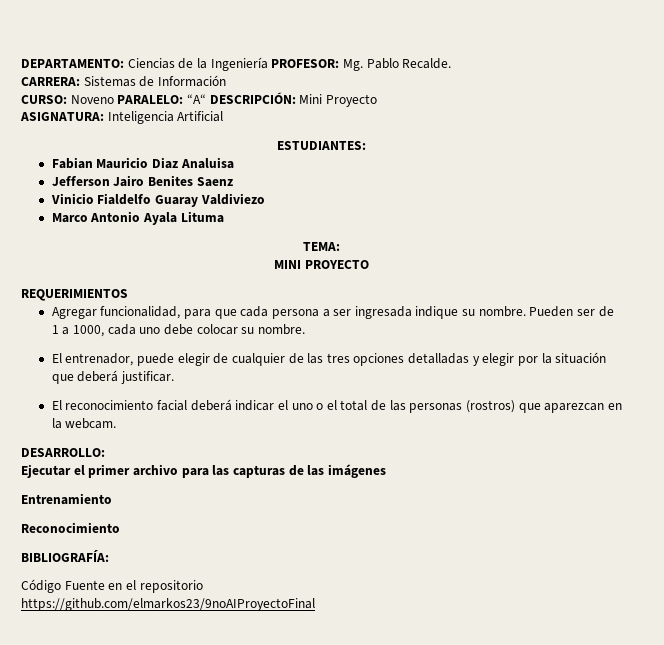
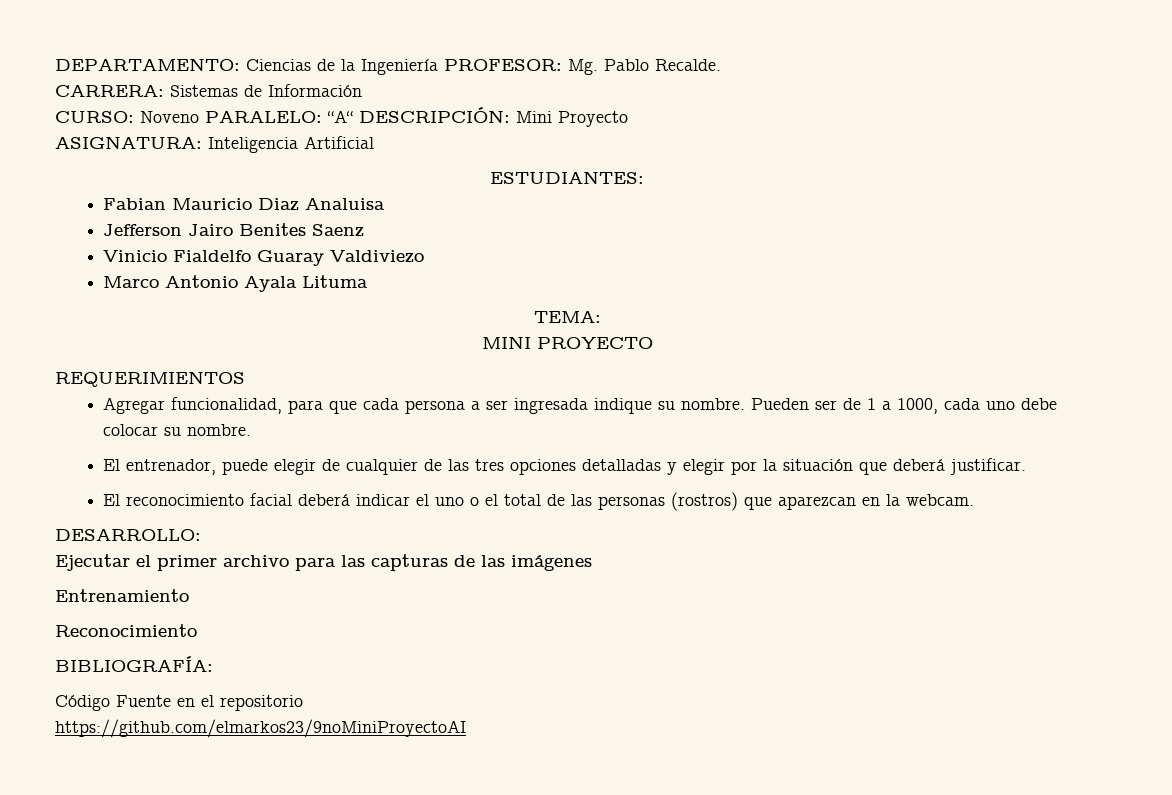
- https://github.com/elmarkos23/9noAIProyectoFinal
+ https://github.com/elmarkos23/9noMiniProyectoAI

